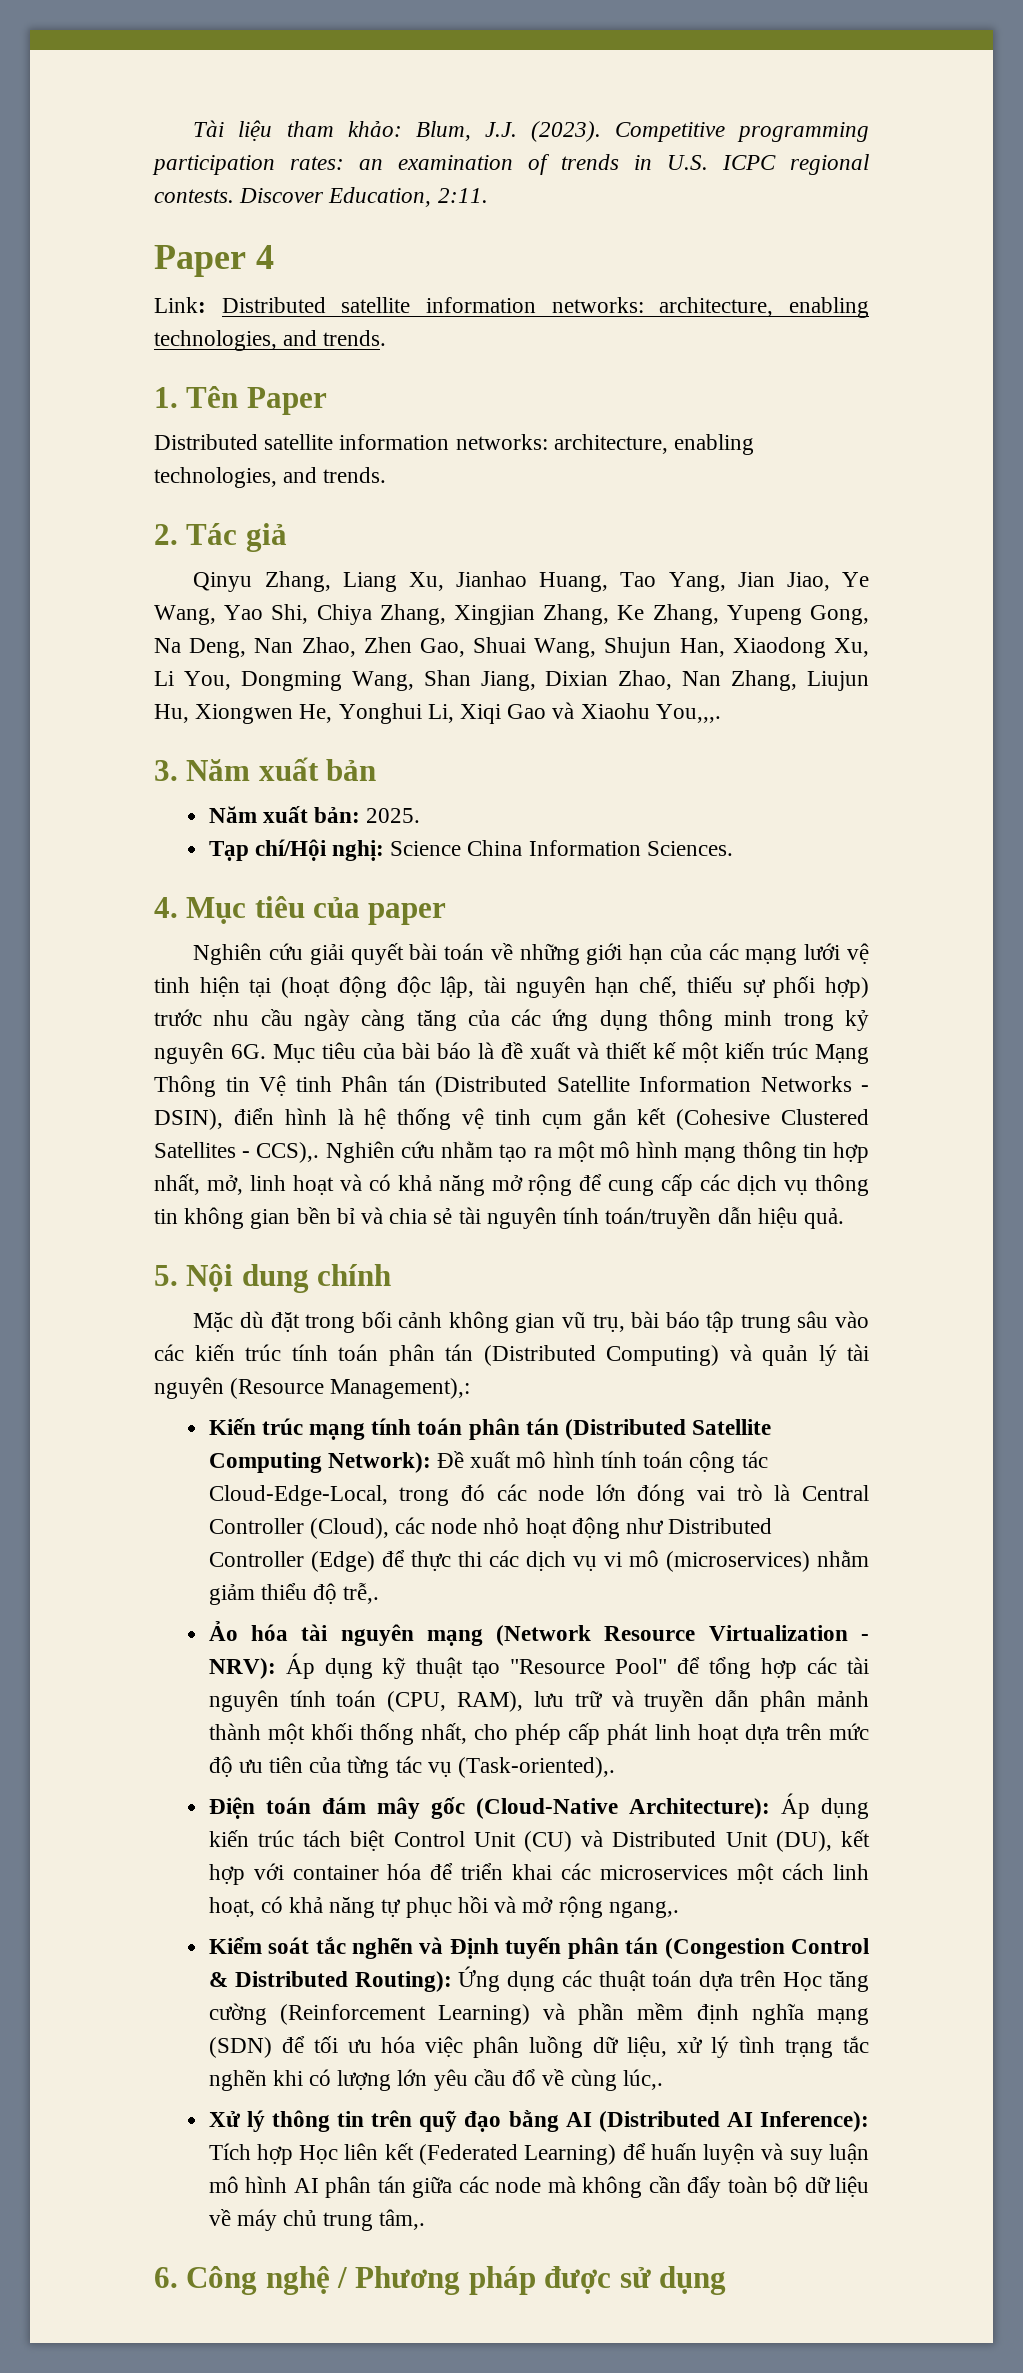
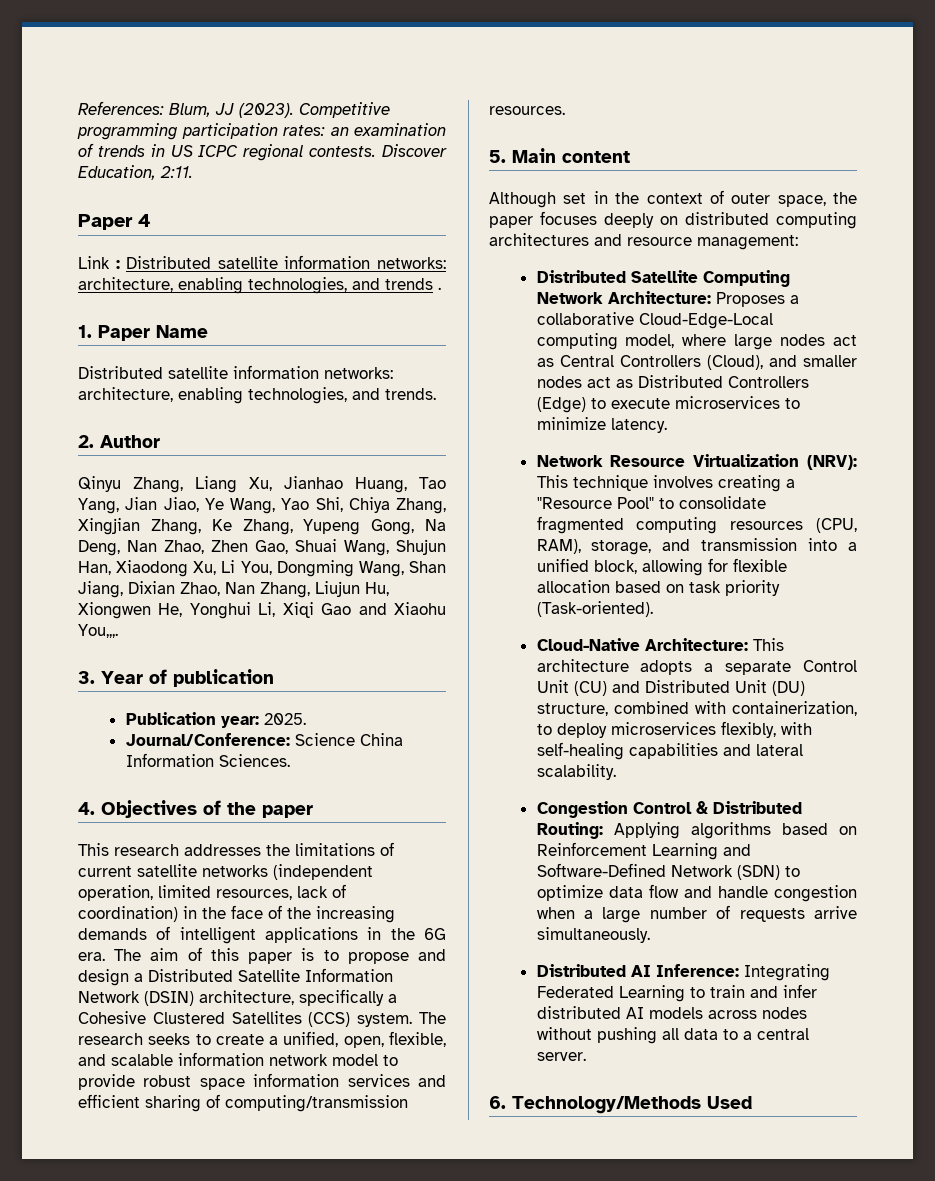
- Tài liệu tham khảo: Blum, J.J. (2023).
+ References: Blum, JJ (2023).
- Competitive programming participation rates: an examination of trends in U.S. ICPC regional contests.
+ Competitive programming participation rates: an examination of trends in US ICPC regional contests.
- Link: Distributed satellite information networks: architecture, enabling technologies, and trends.
+ Link : Distributed satellite information networks: architecture, enabling technologies, and trends .
- 1. Tên Paper
+ 1. Paper Name
- 2. Tác giả
+ 2. Author
- Qinyu Zhang, Liang Xu, Jianhao Huang, Tao Yang, Jian Jiao, Ye Wang, Yao Shi, Chiya Zhang, Xingjian Zhang, Ke Zhang, Yupeng Gong, Na Deng, Nan Zhao, Zhen Gao, Shuai Wang, Shujun Han, Xiaodong Xu, Li You, Dongming Wang, Shan Jiang, Dixian Zhao, Nan Zhang, Liujun Hu, Xiongwen He, Yonghui Li, Xiqi Gao và Xiaohu You,,,.
+ Qinyu Zhang, Liang Xu, Jianhao Huang, Tao Yang, Jian Jiao, Ye Wang, Yao Shi, Chiya Zhang, Xingjian Zhang, Ke Zhang, Yupeng Gong, Na Deng, Nan Zhao, Zhen Gao, Shuai Wang, Shujun Han, Xiaodong Xu, Li You, Dongming Wang, Shan Jiang, Dixian Zhao, Nan Zhang, Liujun Hu, Xiongwen He, Yonghui Li, Xiqi Gao and Xiaohu You,,,.
- 3. Năm xuất bản
- Năm xuất bản: 2025.
- Tạp chí/Hội nghị: Science China Information Sciences.
+ 3. Year of publication
+ Publication year: 2025.
+ Journal/Conference: Science China Information Sciences.
- 4. Mục tiêu của paper
- Nghiên cứu giải quyết bài toán về những giới hạn của các mạng lưới vệ tinh hiện tại (hoạt động độc lập, tài nguyên hạn chế, thiếu sự phối hợp) trước nhu cầu ngày càng tăng của các ứng dụng thông minh trong kỷ nguyên 6G. Mục tiêu của bài báo là đề xuất và thiết kế một kiến trúc Mạng Thông tin Vệ tinh Phân tán (Distributed Satellite Information Networks - DSIN), điển hình là hệ thống vệ tinh cụm gắn kết (Cohesive Clustered Satellites - CCS),. Nghiên cứu nhằm tạo ra một mô hình mạng thông tin hợp nhất, mở, linh hoạt và có khả năng mở rộng để cung cấp các dịch vụ thông tin không gian bền bỉ và chia sẻ tài nguyên tính toán/truyền dẫn hiệu quả.
- 5. Nội dung chính
- Mặc dù đặt trong bối cảnh không gian vũ trụ, bài báo tập trung sâu vào các kiến trúc tính toán phân tán (Distributed Computing) và quản lý tài nguyên (Resource Management),:
- Kiến trúc mạng tính toán phân tán (Distributed Satellite Computing Network): Đề xuất mô hình tính toán cộng tác Cloud-Edge-Local, trong đó các node lớn đóng vai trò là Central Controller (Cloud), các node nhỏ hoạt động như Distributed Controller (Edge) để thực thi các dịch vụ vi mô (microservices) nhằm giảm thiểu độ trễ,.
- Ảo hóa tài nguyên mạng (Network Resource Virtualization - NRV): Áp dụng kỹ thuật tạo "Resource Pool" để tổng hợp các tài nguyên tính toán (CPU, RAM), lưu trữ và truyền dẫn phân mảnh thành một khối thống nhất, cho phép cấp phát linh hoạt dựa trên mức độ ưu tiên của từng tác vụ (Task-oriented),.
- Điện toán đám mây gốc (Cloud-Native Architecture): Áp dụng kiến trúc tách biệt Control Unit (CU) và Distributed Unit (DU), kết hợp với container hóa để triển khai các microservices một cách linh hoạt, có khả năng tự phục hồi và mở rộng ngang,.
- Kiểm soát tắc nghẽn và Định tuyến phân tán (Congestion Control & Distributed Routing): Ứng dụng các thuật toán dựa trên Học tăng cường (Reinforcement Learning) và phần mềm định nghĩa mạng (SDN) để tối ưu hóa việc phân luồng dữ liệu, xử lý tình trạng tắc nghẽn khi có lượng lớn yêu cầu đổ về cùng lúc,.
- Xử lý thông tin trên quỹ đạo bằng AI (Distributed AI Inference): Tích hợp Học liên kết (Federated Learning) để huấn luyện và suy luận mô hình AI phân tán giữa các node mà không cần đẩy toàn bộ dữ liệu về máy chủ trung tâm,.
- 6. Công nghệ / Phương pháp được sử dụng
+ 4. Objectives of the paper
+ This research addresses the limitations of current satellite networks (independent operation, limited resources, lack of coordination) in the face of the increasing demands of intelligent applications in the 6G era. The aim of this paper is to propose and design a Distributed Satellite Information Network (DSIN) architecture, specifically a Cohesive Clustered Satellites (CCS) system. The research seeks to create a unified, open, flexible, and scalable information network model to provide robust space information services and efficient sharing of computing/transmission resources.
+ 5. Main content
+ Although set in the context of outer space, the paper focuses deeply on distributed computing architectures and resource management:
+ Distributed Satellite Computing Network Architecture: Proposes a collaborative Cloud-Edge-Local computing model, where large nodes act as Central Controllers (Cloud), and smaller nodes act as Distributed Controllers (Edge) to execute microservices to minimize latency.
+ Network Resource Virtualization (NRV): This technique involves creating a "Resource Pool" to consolidate fragmented computing resources (CPU, RAM), storage, and transmission into a unified block, allowing for flexible allocation based on task priority (Task-oriented).
+ Cloud-Native Architecture: This architecture adopts a separate Control Unit (CU) and Distributed Unit (DU) structure, combined with containerization, to deploy microservices flexibly, with self-healing capabilities and lateral scalability.
+ Congestion Control & Distributed Routing: Applying algorithms based on Reinforcement Learning and Software-Defined Network (SDN) to optimize data flow and handle congestion when a large number of requests arrive simultaneously.
+ Distributed AI Inference: Integrating Federated Learning to train and infer distributed AI models across nodes without pushing all data to a central server.
+ 6. Technology/Methods Used

